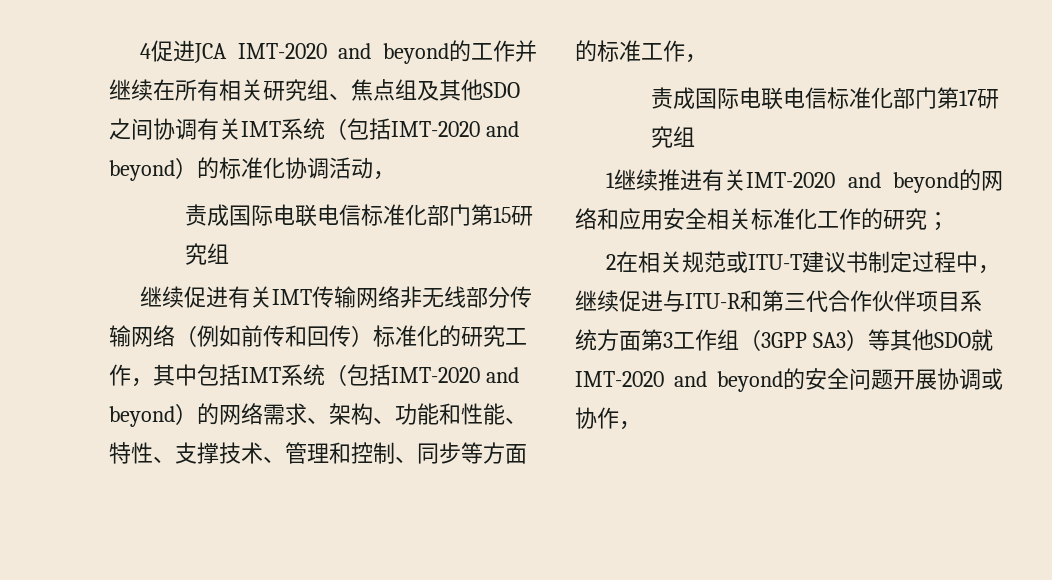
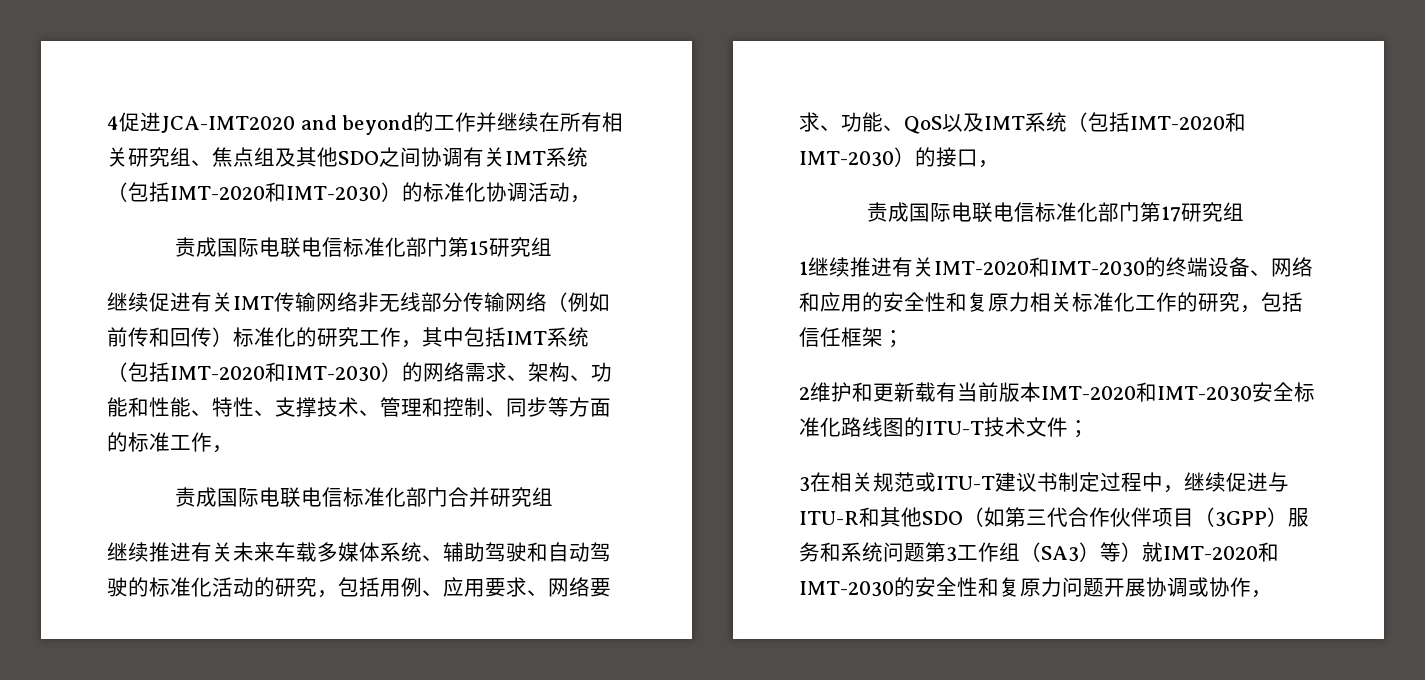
- 4促进JCA IMT-2020 and beyond的工作并继续在所有相关研究组、焦点组及其他SDO之间协调有关IMT系统（包括IMT-2020 and beyond）的标准化协调活动，
+ 4促进JCA-IMT2020 and beyond的工作并继续在所有相关研究组、焦点组及其他SDO之间协调有关IMT系统（包括IMT-2020和IMT-2030）的标准化协调活动，
- 继续促进有关IMT传输网络非无线部分传输网络（例如前传和回传）标准化的研究工作，其中包括IMT系统（包括IMT-2020 and beyond）的网络需求、架构、功能和性能、特性、支撑技术、管理和控制、同步等方面的标准工作，
+ 继续促进有关IMT传输网络非无线部分传输网络（例如前传和回传）标准化的研究工作，其中包括IMT系统（包括IMT-2020和IMT-2030）的网络需求、架构、功能和性能、特性、支撑技术、管理和控制、同步等方面的标准工作，
+ 责成国际电联电信标准化部门合并研究组
+ 继续推进有关未来车载多媒体系统、辅助驾驶和自动驾驶的标准化活动的研究，包括用例、应用要求、网络要求、功能、QoS以及IMT系统（包括IMT-2020和IMT-2030）的接口，
- 1继续推进有关IMT-2020 and beyond的网络和应用安全相关标准化工作的研究；
- 2在相关规范或ITU-T建议书制定过程中，继续促进与ITU-R和第三代合作伙伴项目系统方面第3工作组（3GPP SA3）等其他SDO就IMT-2020 and beyond的安全问题开展协调或协作，
+ 1继续推进有关IMT-2020和IMT-2030的终端设备、网络和应用的安全性和复原力相关标准化工作的研究，包括信任框架；
+ 2维护和更新载有当前版本IMT-2020和IMT-2030安全标准化路线图的ITU-T技术文件；
+ 3在相关规范或ITU-T建议书制定过程中，继续促进与ITU-R和其他SDO（如第三代合作伙伴项目（3GPP）服务和系统问题第3工作组（SA3）等）就IMT-2020和IMT-2030的安全性和复原力问题开展协调或协作，

